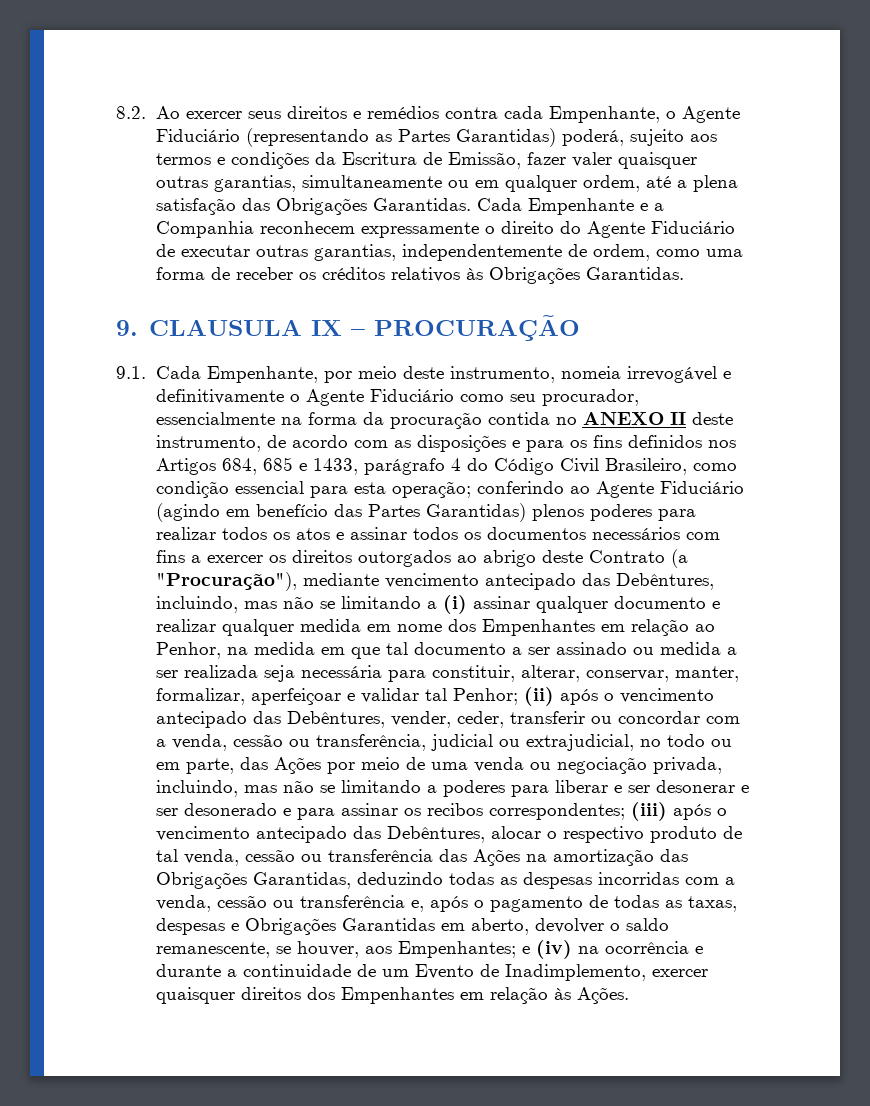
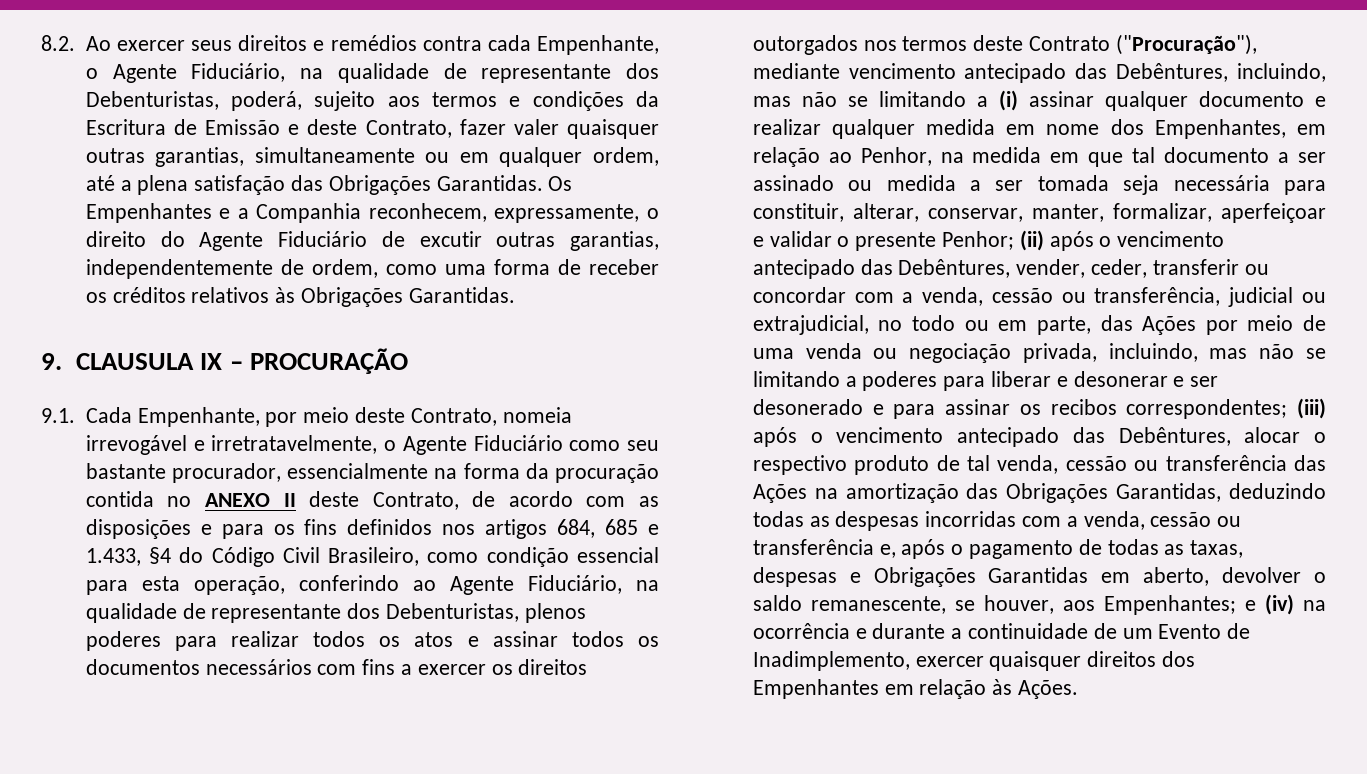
- 8.2. Ao exercer seus direitos e remédios contra cada Empenhante, o Agente Fiduciário (representando as Partes Garantidas) poderá, sujeito aos termos e condições da Escritura de Emissão, fazer valer quaisquer outras garantias, simultaneamente ou em qualquer ordem, até a plena satisfação das Obrigações Garantidas.
+ 8.2. Ao exercer seus direitos e remédios contra cada Empenhante, o Agente Fiduciário, na qualidade de representante dos Debenturistas, poderá, sujeito aos termos e condições da Escritura de Emissão e deste Contrato, fazer valer quaisquer outras garantias, simultaneamente ou em qualquer ordem, até a plena satisfação das Obrigações Garantidas.
- Cada Empenhante e a Companhia reconhecem expressamente o direito do Agente Fiduciário de executar outras garantias, independentemente de ordem, como uma forma de receber os créditos relativos às Obrigações Garantidas.
+ Os Empenhantes e a Companhia reconhecem, expressamente, o direito do Agente Fiduciário de excutir outras garantias, independentemente de ordem, como uma forma de receber os créditos relativos às Obrigações Garantidas.
- 9.1. Cada Empenhante, por meio deste instrumento, nomeia irrevogável e definitivamente o Agente Fiduciário como seu procurador, essencialmente na forma da procuração contida no ANEXO II deste instrumento, de acordo com as disposições e para os fins definidos nos Artigos 684, 685 e 1433, parágrafo 4 do Código Civil Brasileiro, como condição essencial para esta operação; conferindo ao Agente Fiduciário (agindo em benefício das Partes Garantidas) plenos poderes para realizar todos os atos e assinar todos os documentos necessários com fins a exercer os direitos outorgados ao abrigo deste Contrato (a "Procuração"), mediante vencimento antecipado das Debêntures, incluindo, mas não se limitando a (i) assinar qualquer documento e realizar qualquer medida em nome dos Empenhantes em relação ao Penhor, na medida em que tal documento a ser assinado ou medida a ser realizada seja necessária para constituir, alterar, conservar, manter, formalizar, aperfeiçoar e validar tal Penhor;
+ 9.1. Cada Empenhante, por meio deste Contrato, nomeia irrevogável e irretratavelmente, o Agente Fiduciário como seu bastante procurador, essencialmente na forma da procuração contida no ANEXO II deste Contrato, de acordo com as disposições e para os fins definidos nos artigos 684, 685 e 1.433, §4 do Código Civil Brasileiro, como condição essencial para esta operação, conferindo ao Agente Fiduciário, na qualidade de representante dos Debenturistas, plenos poderes para realizar todos os atos e assinar todos os documentos necessários com fins a exercer os direitos outorgados nos termos deste Contrato ("Procuração"), mediante vencimento antecipado das Debêntures, incluindo, mas não se limitando a (i) assinar qualquer documento e realizar qualquer medida em nome dos Empenhantes, em relação ao Penhor, na medida em que tal documento a ser assinado ou medida a ser tomada seja necessária para constituir, alterar, conservar, manter, formalizar, aperfeiçoar e validar o presente Penhor;
- (ii) após o vencimento antecipado das Debêntures, vender, ceder, transferir ou concordar com a venda, cessão ou transferência, judicial ou extrajudicial, no todo ou em parte, das Ações por meio de uma venda ou negociação privada, incluindo, mas não se limitando a poderes para liberar e ser desonerar e ser desonerado e para assinar os recibos correspondentes;
+ (ii) após o vencimento antecipado das Debêntures, vender, ceder, transferir ou concordar com a venda, cessão ou transferência, judicial ou extrajudicial, no todo ou em parte, das Ações por meio de uma venda ou negociação privada, incluindo, mas não se limitando a poderes para liberar e desonerar e ser desonerado e para assinar os recibos correspondentes;

